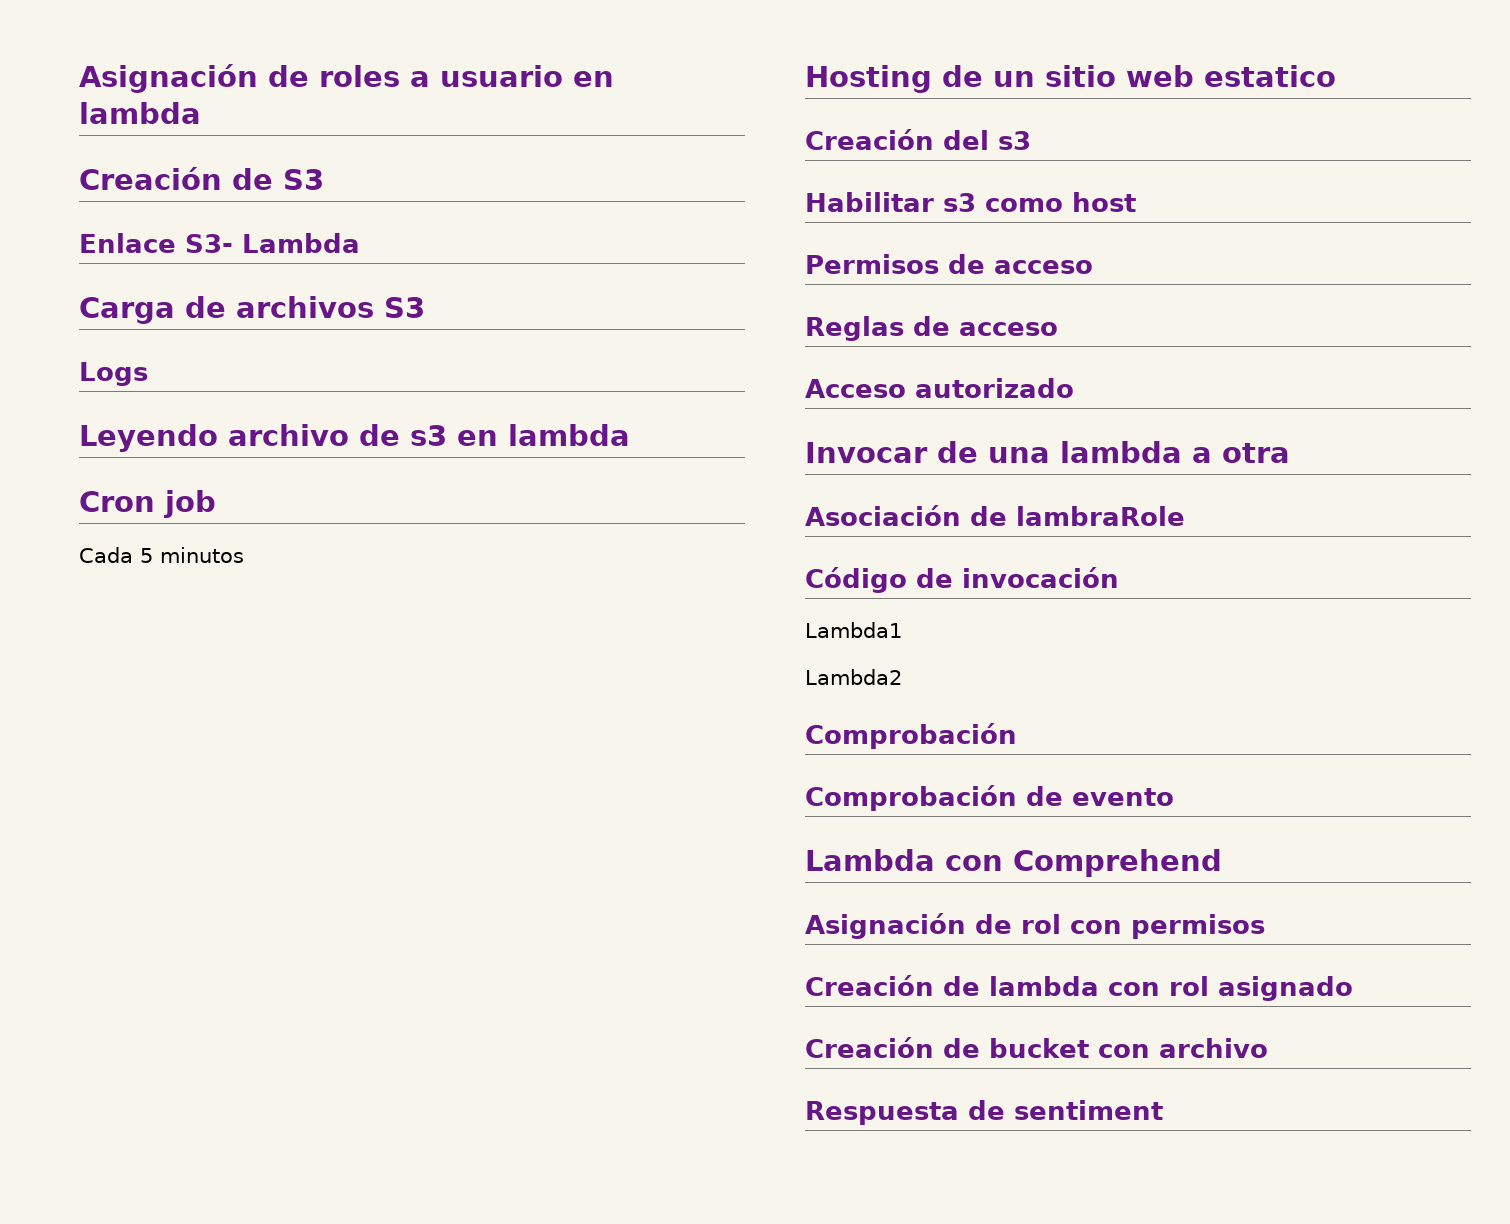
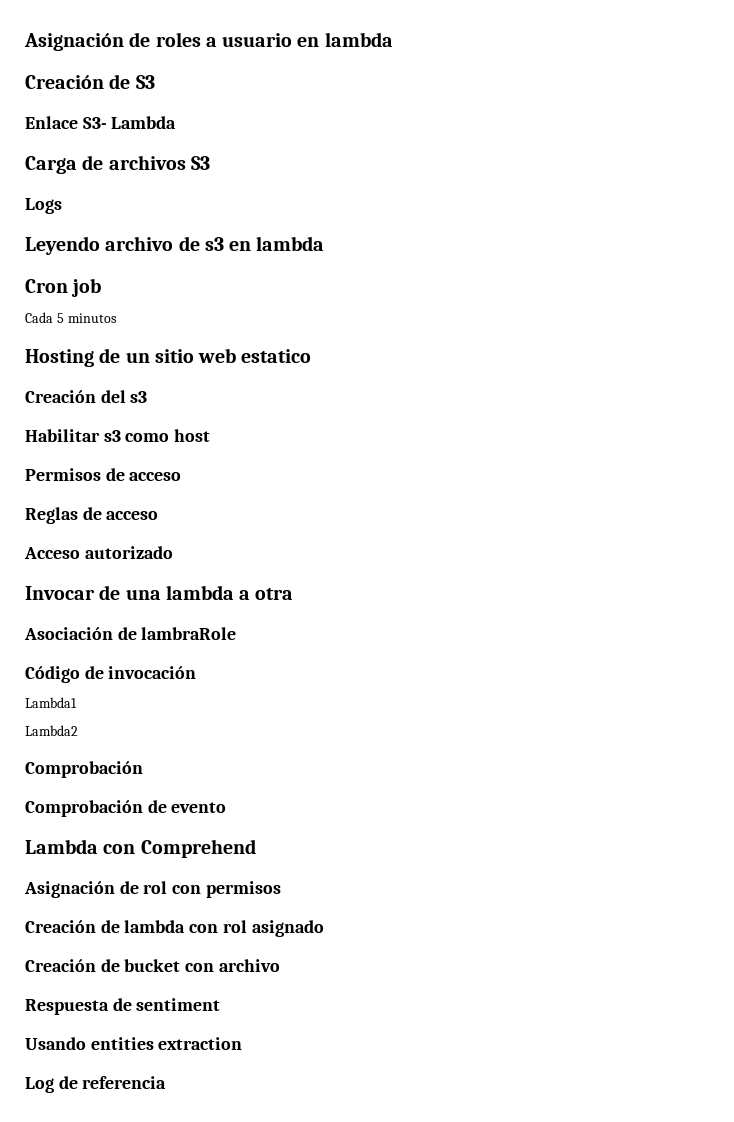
+ Usando entities extraction
+ Log de referencia

